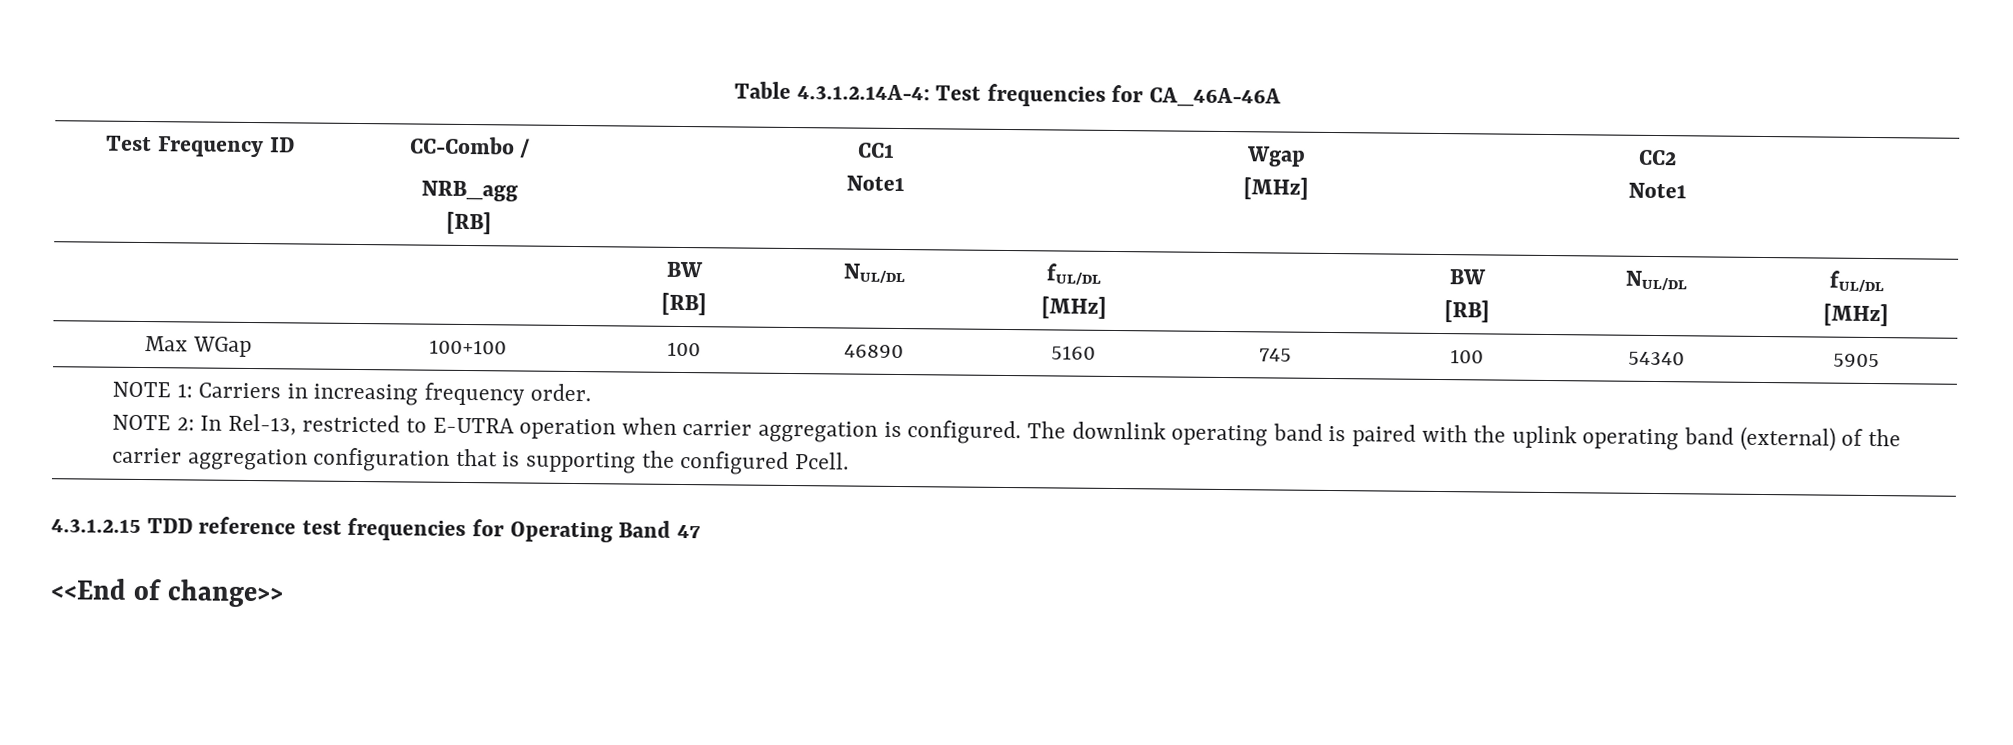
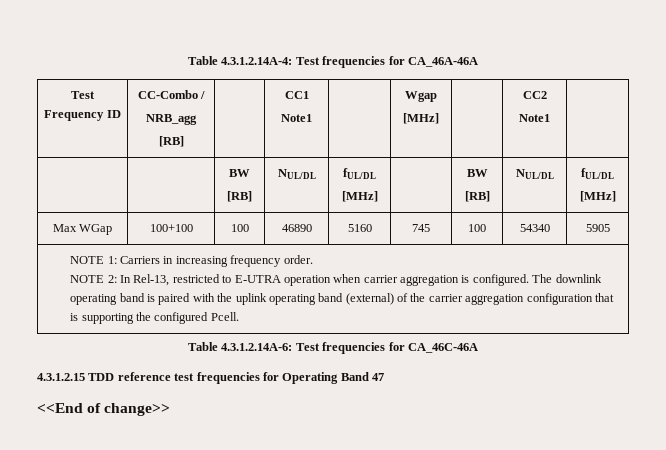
+ Table 4.3.1.2.14A-6: Test frequencies for CA_46C-46A

